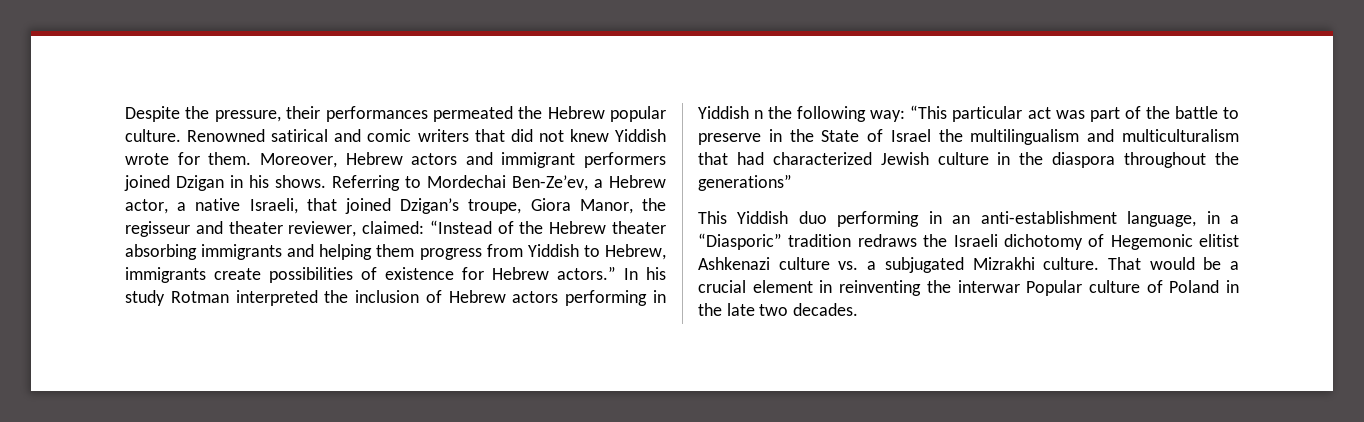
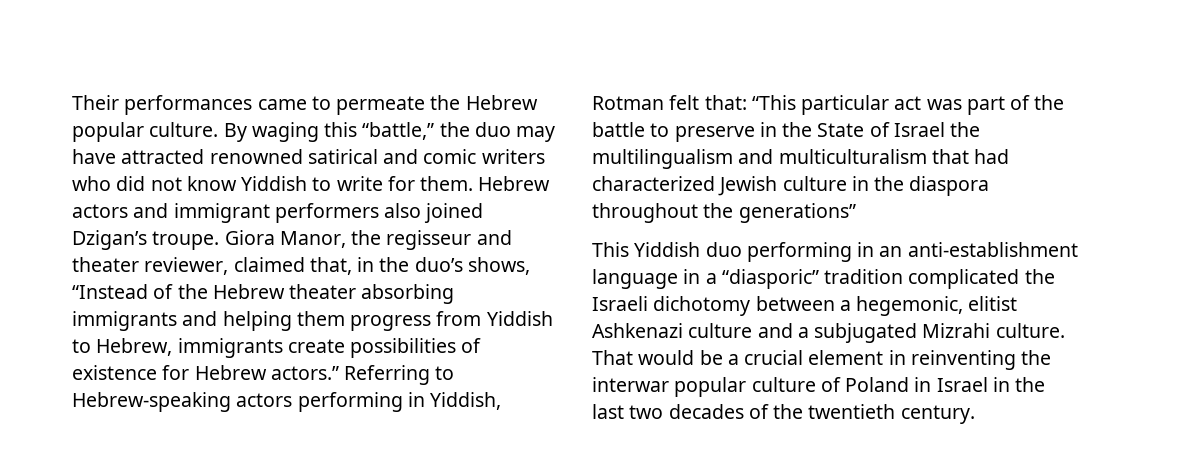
- Despite the pressure, their performances permeated the Hebrew popular culture. Renowned satirical and comic writers that did not knew Yiddish wrote for them.
+ Their performances came to permeate the Hebrew popular culture. By waging this “battle,” the duo may have attracted renowned satirical and comic writers who did not know Yiddish to write for them.
- Moreover, Hebrew actors and immigrant performers joined Dzigan in his shows. Referring to Mordechai Ben-Ze’ev, a Hebrew actor, a native Israeli, that joined Dzigan’s troupe, Giora Manor, the regisseur and theater reviewer, claimed: “Instead of the Hebrew theater absorbing immigrants and helping them progress from Yiddish to Hebrew, immigrants create possibilities of existence for Hebrew actors.”
+ Hebrew actors and immigrant performers also joined Dzigan’s troupe. Giora Manor, the regisseur and theater reviewer, claimed that, in the duo’s shows, “Instead of the Hebrew theater absorbing immigrants and helping them progress from Yiddish to Hebrew, immigrants create possibilities of existence for Hebrew actors.”
- In his study Rotman interpreted the inclusion of Hebrew actors performing in Yiddish n the following way: “This particular act was part of the battle to preserve in the State of Israel the multilingualism and multiculturalism that had characterized Jewish culture in the diaspora throughout the generations”
+ Referring to Hebrew-speaking actors performing in Yiddish, Rotman felt that: “This particular act was part of the battle to preserve in the State of Israel the multilingualism and multiculturalism that had characterized Jewish culture in the diaspora throughout the generations”
- This Yiddish duo performing in an anti-establishment language, in a “Diasporic” tradition redraws the Israeli dichotomy of Hegemonic elitist Ashkenazi culture vs. a subjugated Mizrakhi culture.
+ This Yiddish duo performing in an anti-establishment language in a “diasporic” tradition complicated the Israeli dichotomy between a hegemonic, elitist Ashkenazi culture and a subjugated Mizrahi culture.
- That would be a crucial element in reinventing the interwar Popular culture of Poland in the late two decades.
+ That would be a crucial element in reinventing the interwar popular culture of Poland in Israel in the last two decades of the twentieth century.

